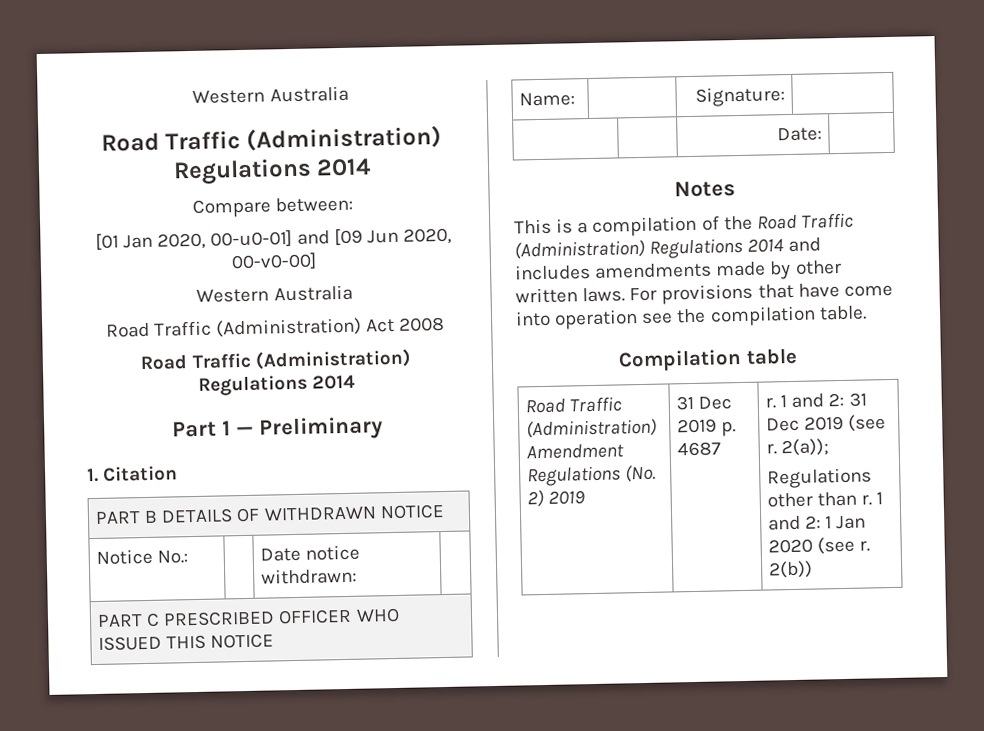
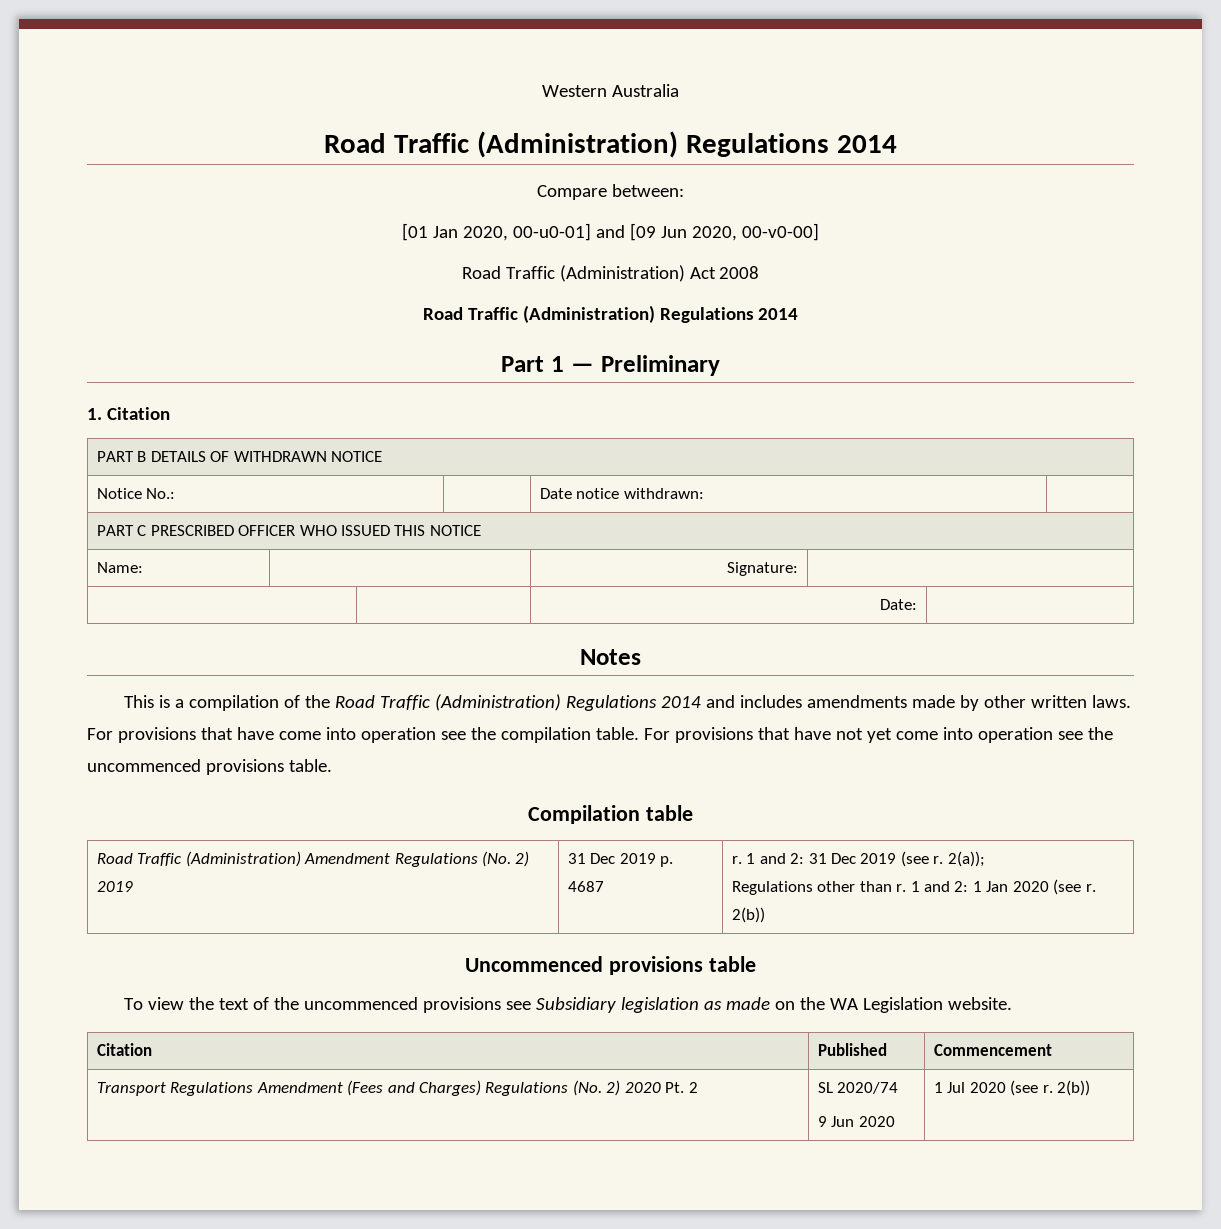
  [01 Jan 2020, 00-u0-01] and [09 Jun 2020, 00-v0-00]
- Western Australia
+ For provisions that have not yet come into operation see the uncommenced provisions table.
+ Uncommenced provisions table
+ To view the text of the uncommenced provisions see Subsidiary legislation as made on the WA Legislation website.
+ Citation | Published | Commencement
+ Transport Regulations Amendment (Fees and Charges) Regulations (No. 2) 2020 Pt. 2 | SL 2020/74
+ 9 Jun 2020 | 1 Jul 2020 (see r. 2(b))

